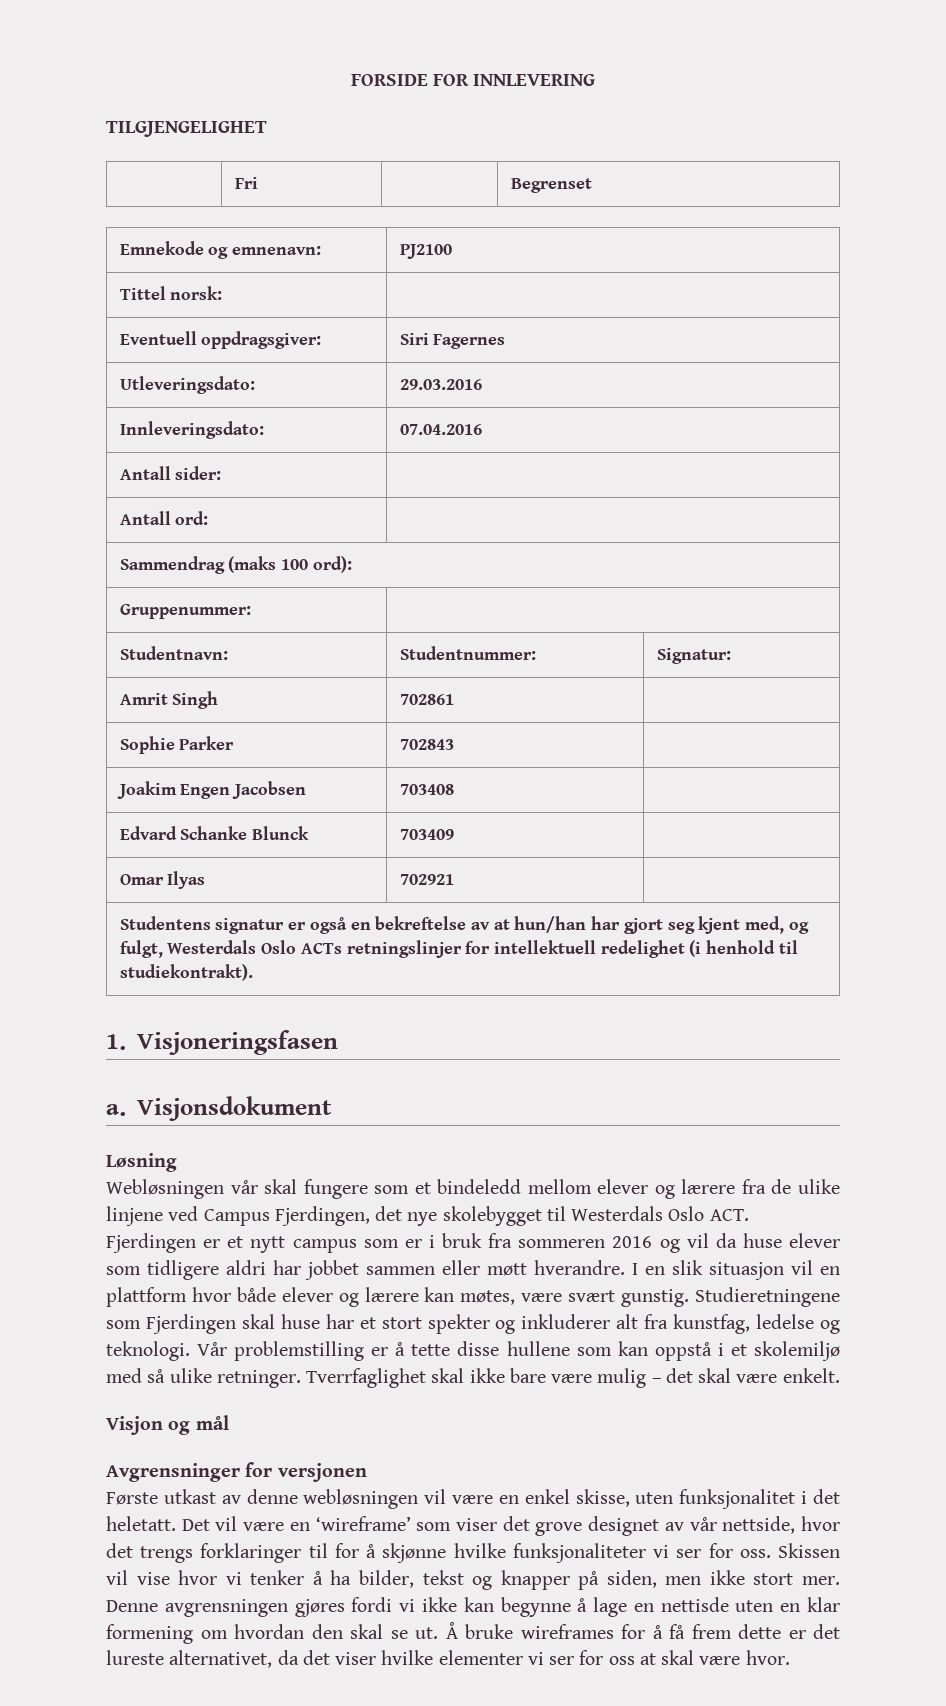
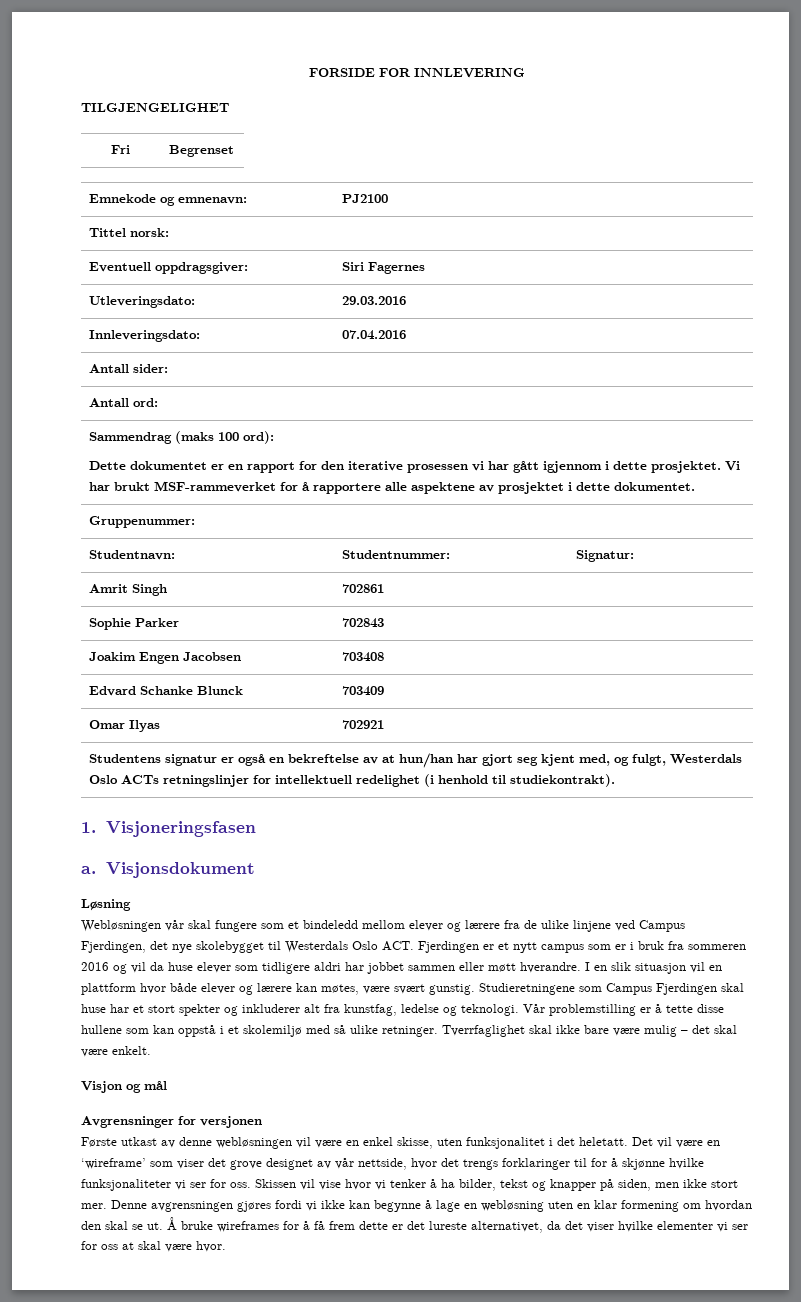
  Sammendrag (maks 100 ord):
+ Dette dokumentet er en rapport for den iterative prosessen vi har gått igjennom i dette prosjektet. Vi har brukt MSF-rammeverket for å rapportere alle aspektene av prosjektet i dette dokumentet.
- Studieretningene som Fjerdingen skal huse har et stort spekter og inkluderer alt fra kunstfag, ledelse og teknologi.
+ Studieretningene som Campus Fjerdingen skal huse har et stort spekter og inkluderer alt fra kunstfag, ledelse og teknologi.
- Denne avgrensningen gjøres fordi vi ikke kan begynne å lage en nettisde uten en klar formening om hvordan den skal se ut.
+ Denne avgrensningen gjøres fordi vi ikke kan begynne å lage en webløsning uten en klar formening om hvordan den skal se ut.

